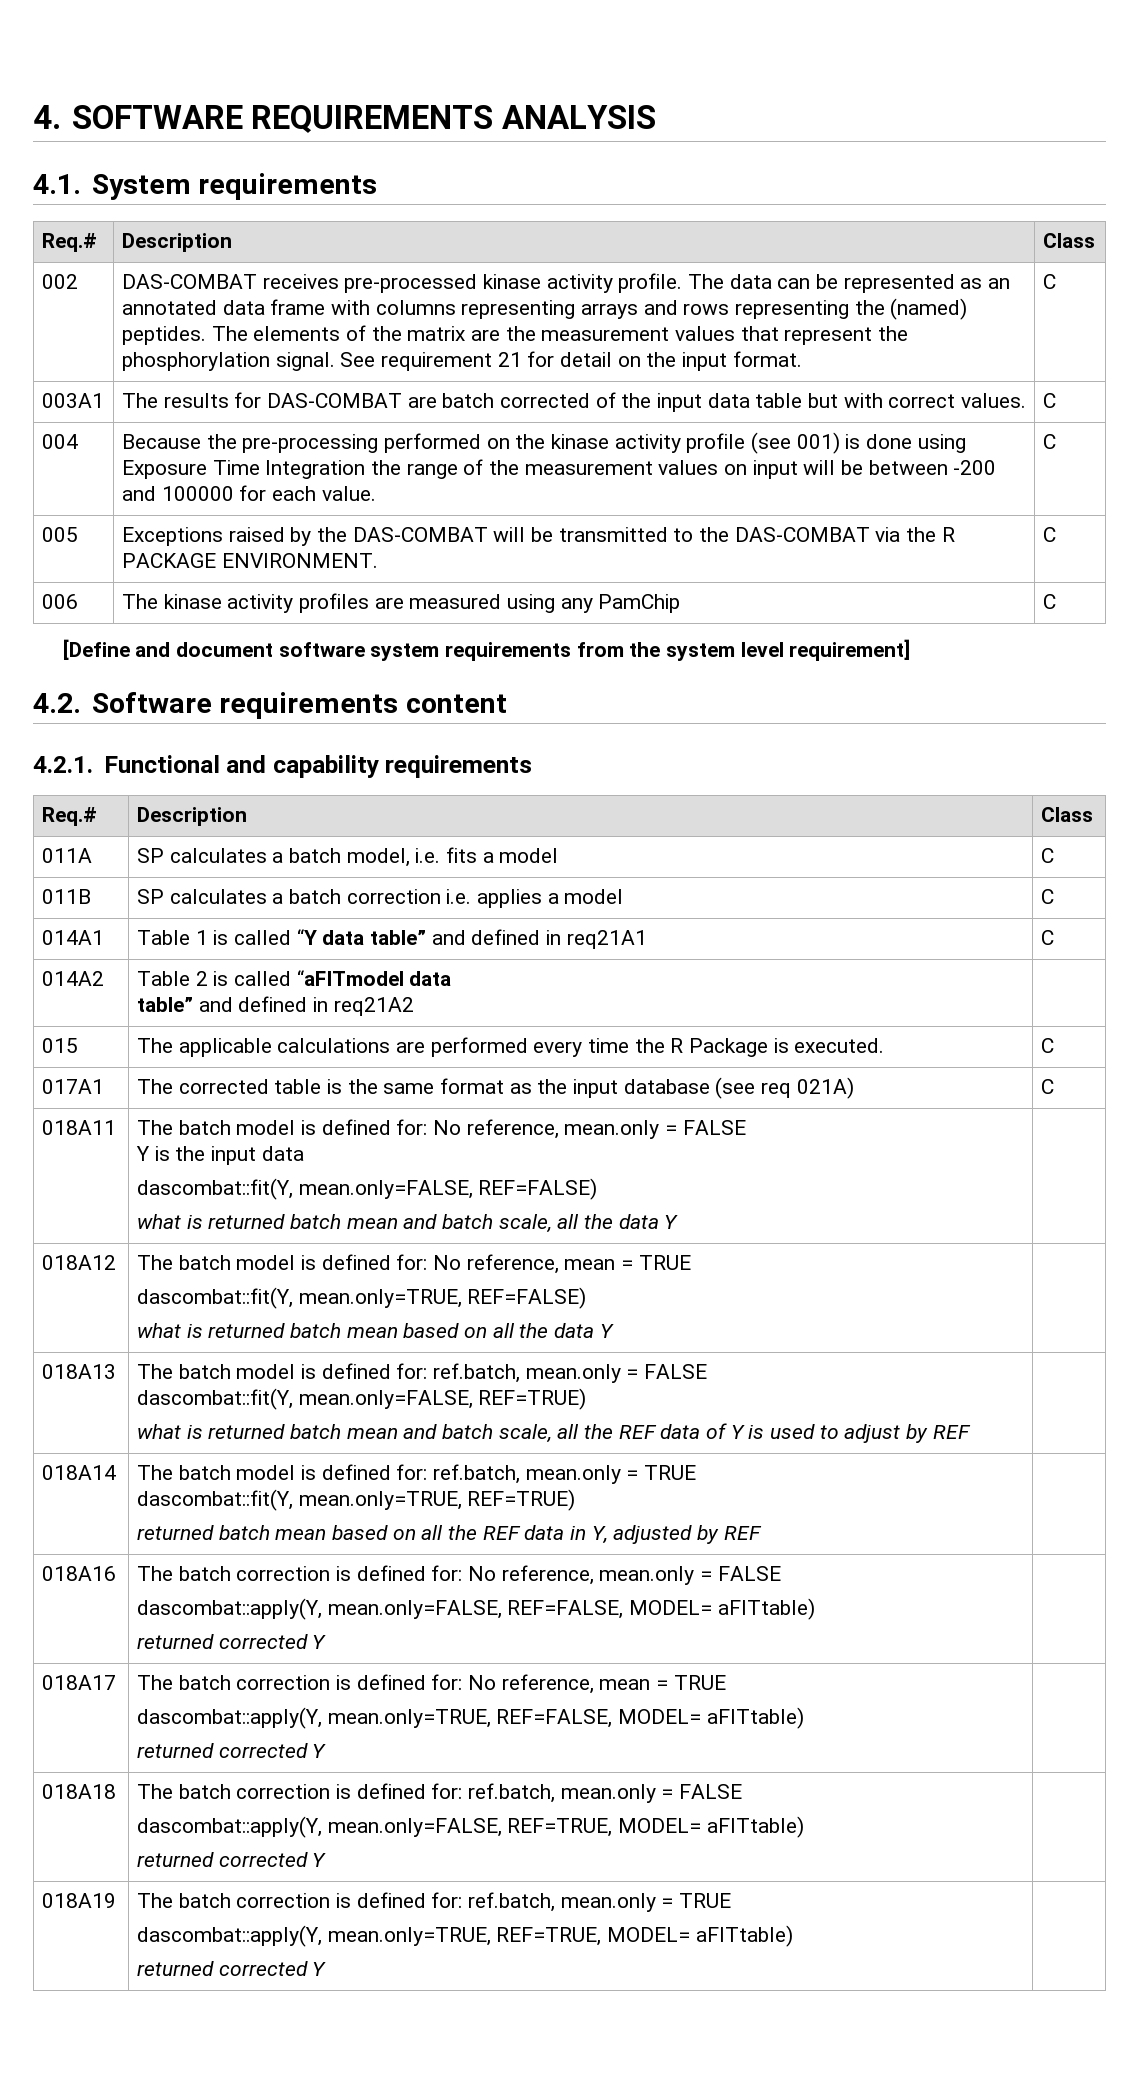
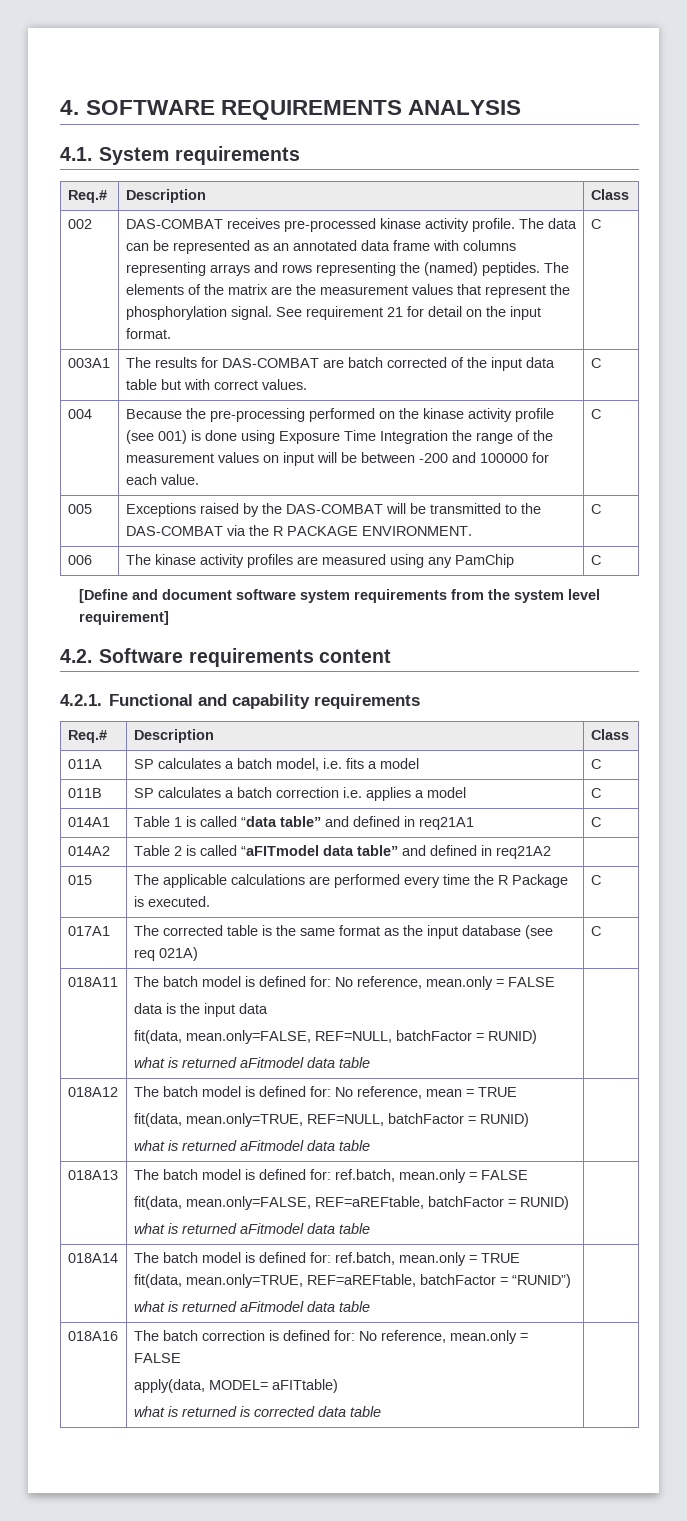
- 014A1 | Table 1 is called “Y data table” and defined in req21A1 | C
+ 014A1 | Table 1 is called “data table” and defined in req21A1 | C
- 014A2 | Table 2 is called “aFITmodel data
- table” and defined in req21A2 |
+ 014A2 | Table 2 is called “aFITmodel data table” and defined in req21A2 |
  018A11 | The batch model is defined for: No reference, mean.only = FALSE
- Y is the input data
- dascombat::fit(Y, mean.only=FALSE, REF=FALSE)
- what is returned batch mean and batch scale, all the data Y |
+ data is the input data
+ fit(data, mean.only=FALSE, REF=NULL, batchFactor = RUNID)
+ what is returned aFitmodel data table |
  018A12 | The batch model is defined for: No reference, mean = TRUE
- dascombat::fit(Y, mean.only=TRUE, REF=FALSE)
- what is returned batch mean based on all the data Y |
+ fit(data, mean.only=TRUE, REF=NULL, batchFactor = RUNID)
+ what is returned aFitmodel data table |
  018A13 | The batch model is defined for: ref.batch, mean.only = FALSE
- dascombat::fit(Y, mean.only=FALSE, REF=TRUE)
- what is returned batch mean and batch scale, all the REF data of Y is used to adjust by REF |
+ fit(data, mean.only=FALSE, REF=aREFtable, batchFactor = RUNID)
+ what is returned aFitmodel data table |
  018A14 | The batch model is defined for: ref.batch, mean.only = TRUE
- dascombat::fit(Y, mean.only=TRUE, REF=TRUE)
- returned batch mean based on all the REF data in Y, adjusted by REF |
+ fit(data, mean.only=TRUE, REF=aREFtable, batchFactor = “RUNID”)
+ what is returned aFitmodel data table |
  018A16 | The batch correction is defined for: No reference, mean.only = FALSE
- dascombat::apply(Y, mean.only=FALSE, REF=FALSE, MODEL= aFITtable)
- returned corrected Y |
- 018A17 | The batch correction is defined for: No reference, mean = TRUE
- dascombat::apply(Y, mean.only=TRUE, REF=FALSE, MODEL= aFITtable)
- returned corrected Y |
- 018A18 | The batch correction is defined for: ref.batch, mean.only = FALSE
- dascombat::apply(Y, mean.only=FALSE, REF=TRUE, MODEL= aFITtable)
- returned corrected Y |
- 018A19 | The batch correction is defined for: ref.batch, mean.only = TRUE
- dascombat::apply(Y, mean.only=TRUE, REF=TRUE, MODEL= aFITtable)
- returned corrected Y |
+ apply(data, MODEL= aFITtable)
+ what is returned is corrected data table |

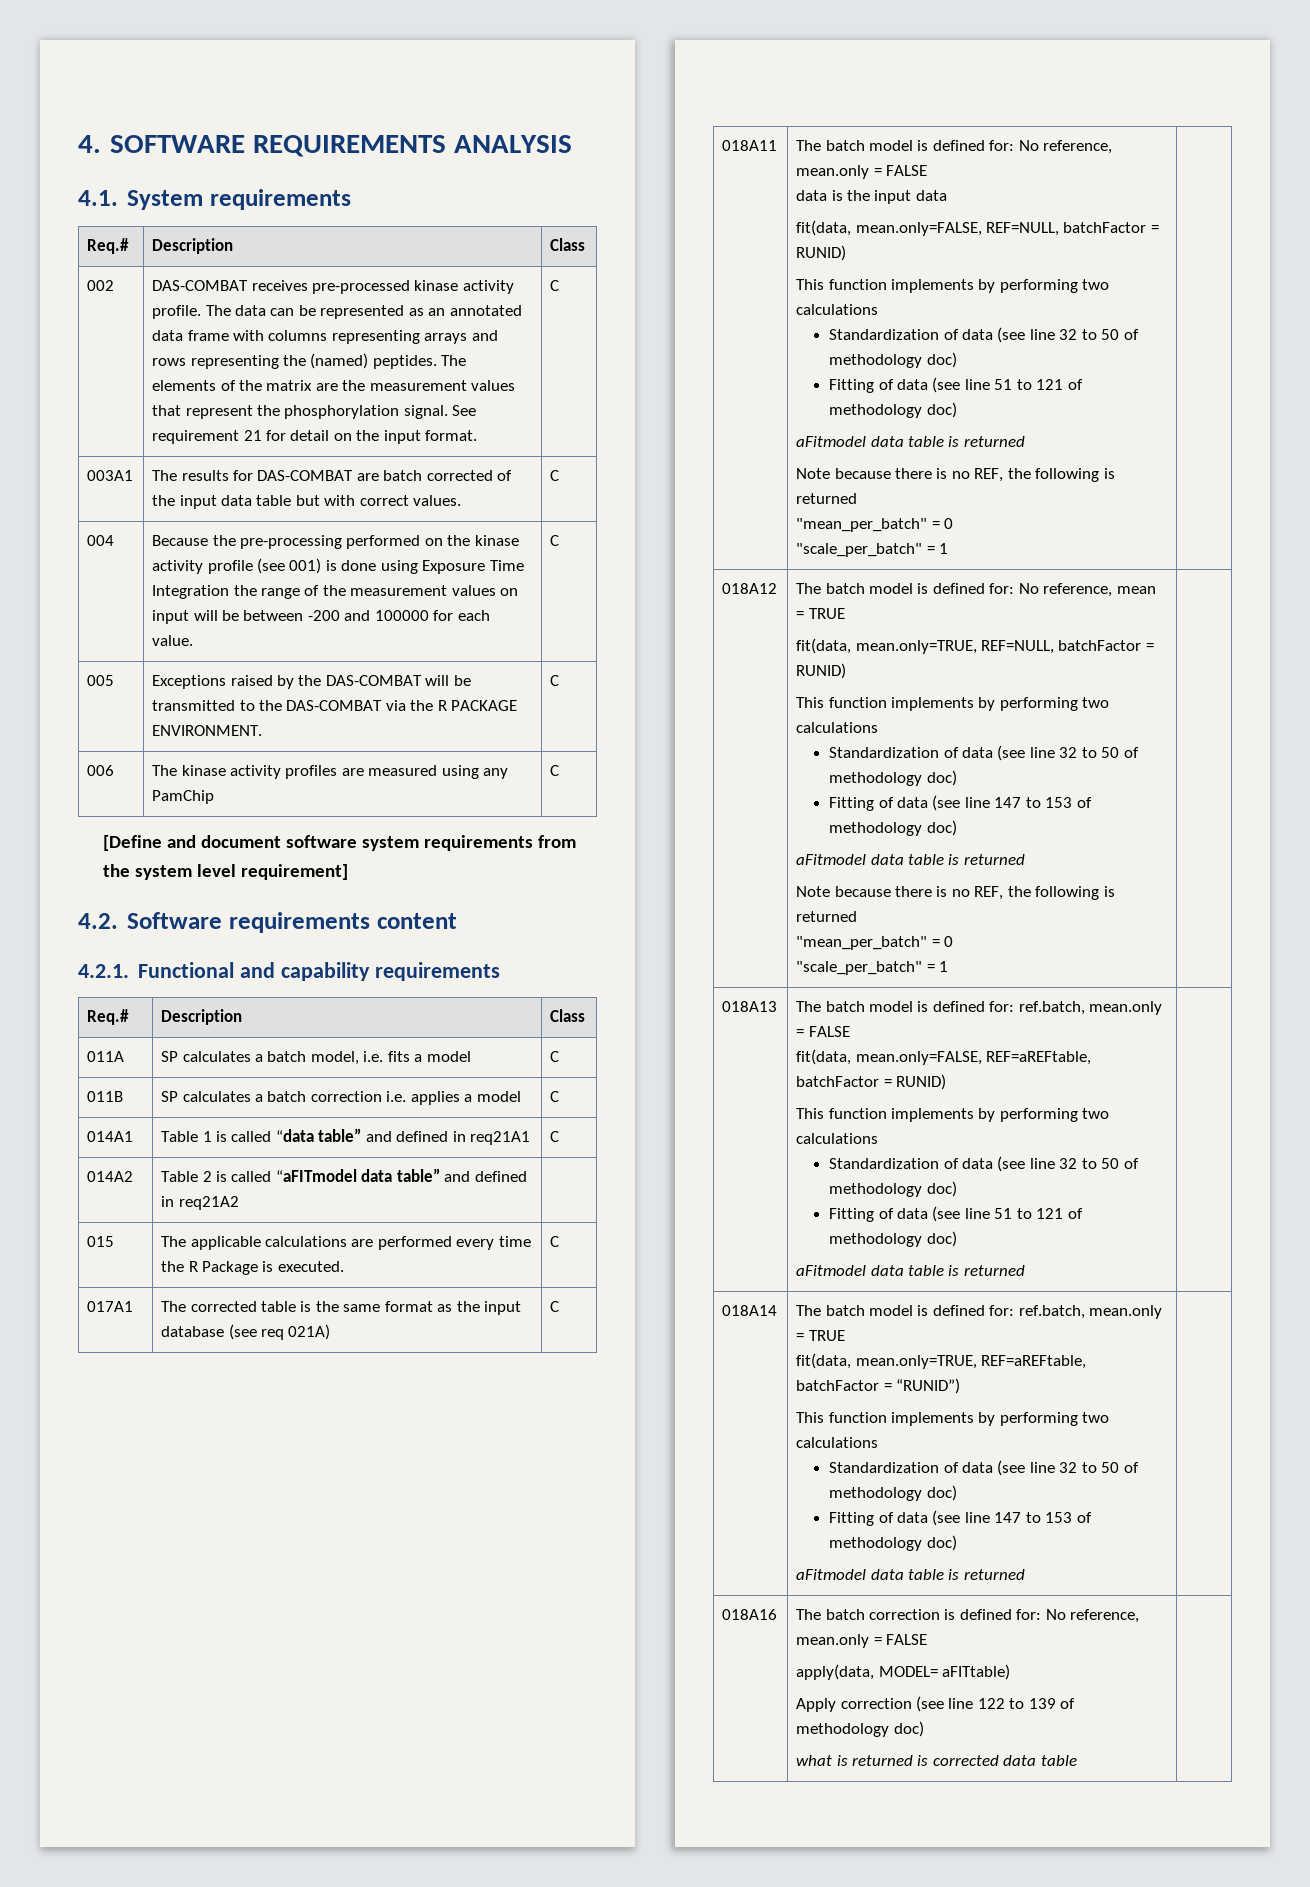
  fit(data, mean.only=FALSE, REF=NULL, batchFactor = RUNID)
- what is returned aFitmodel data table
+ This function implements by performing two calculations
+ Standardization of data (see line 32 to 50 of methodology doc)
+ Fitting of data (see line 51 to 121 of methodology doc)
+ aFitmodel data table is returned
+ Note because there is no REF, the following is returned
+ "mean_per_batch" = 0
+ "scale_per_batch" = 1
  fit(data, mean.only=TRUE, REF=NULL, batchFactor = RUNID)
- what is returned aFitmodel data table
+ This function implements by performing two calculations
+ Standardization of data (see line 32 to 50 of methodology doc)
+ Fitting of data (see line 147 to 153 of methodology doc)
+ aFitmodel data table is returned
+ Note because there is no REF, the following is returned
+ "mean_per_batch" = 0
+ "scale_per_batch" = 1
  fit(data, mean.only=FALSE, REF=aREFtable, batchFactor = RUNID)
- what is returned aFitmodel data table
+ This function implements by performing two calculations
+ Standardization of data (see line 32 to 50 of methodology doc)
+ Fitting of data (see line 51 to 121 of methodology doc)
+ aFitmodel data table is returned
  fit(data, mean.only=TRUE, REF=aREFtable, batchFactor = “RUNID”)
- what is returned aFitmodel data table
+ This function implements by performing two calculations
+ Standardization of data (see line 32 to 50 of methodology doc)
+ Fitting of data (see line 147 to 153 of methodology doc)
+ aFitmodel data table is returned
  018A16 | The batch correction is defined for: No reference, mean.only = FALSE
  apply(data, MODEL= aFITtable)
+ Apply correction (see line 122 to 139 of methodology doc)

